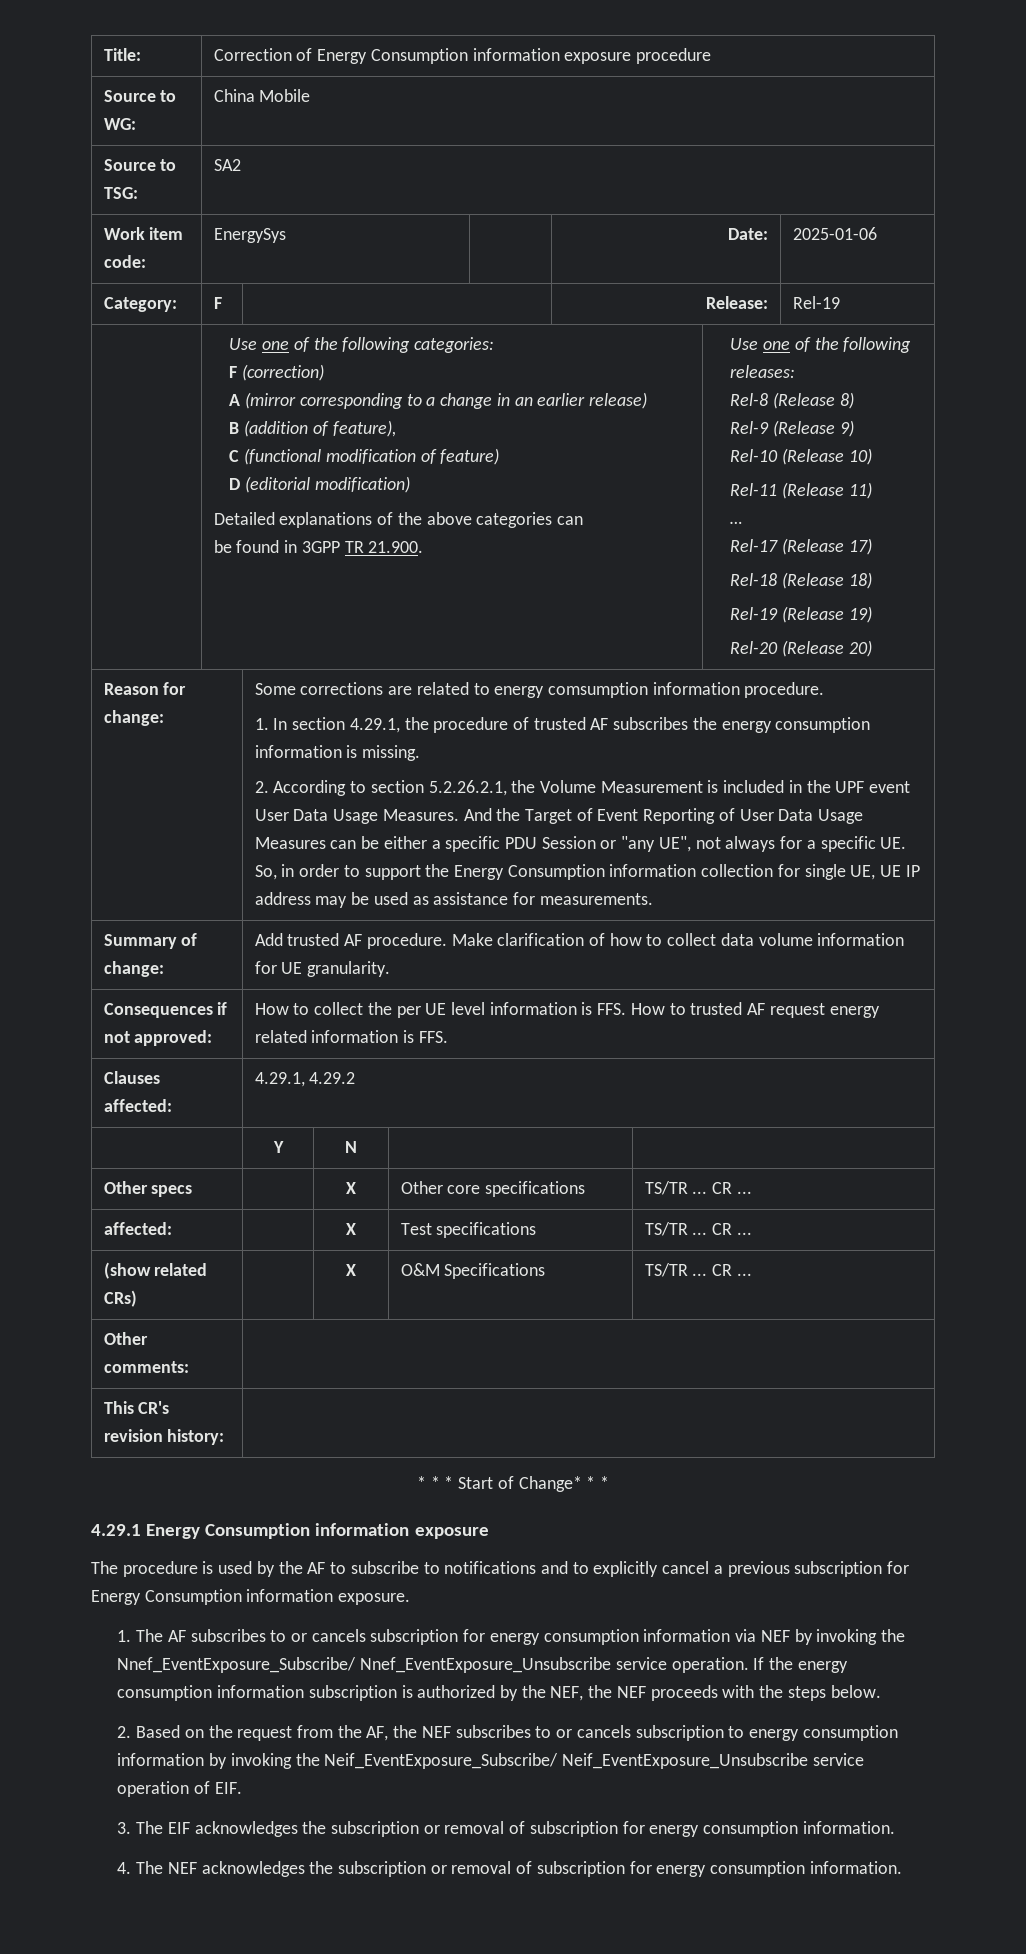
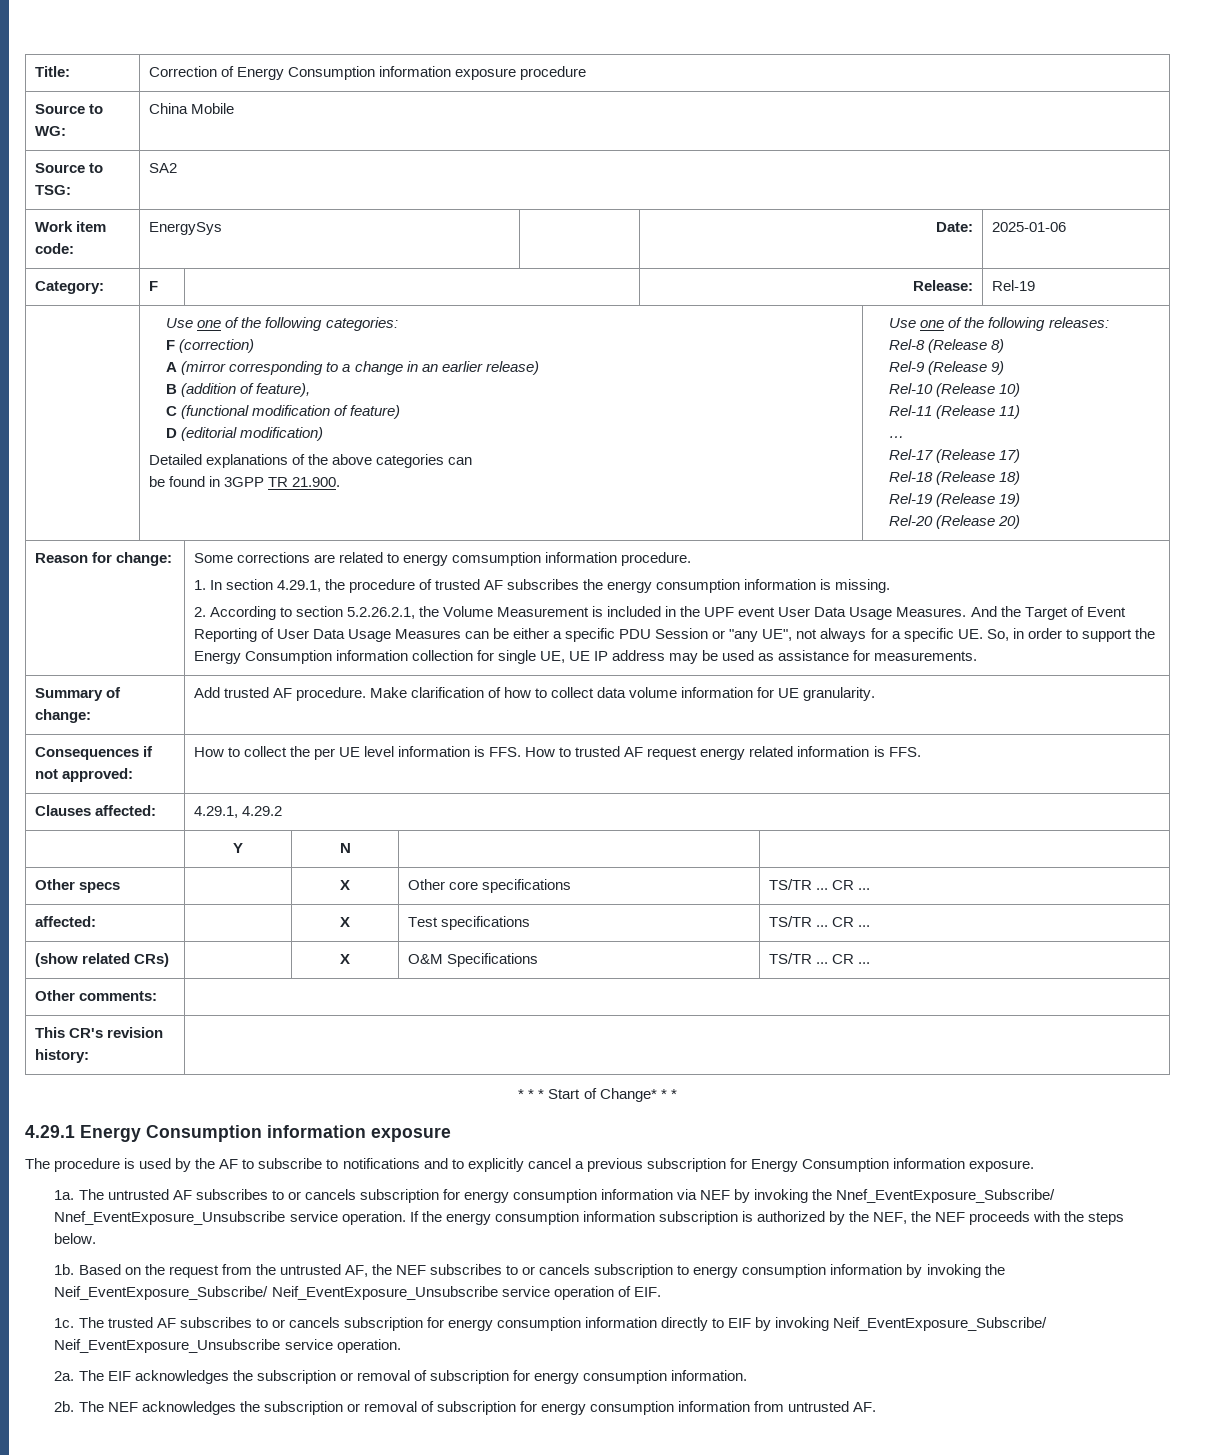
- 1. The AF subscribes to or cancels subscription for energy consumption information via NEF by invoking the Nnef_EventExposure_Subscribe/ Nnef_EventExposure_Unsubscribe service operation.
+ 1a. The untrusted AF subscribes to or cancels subscription for energy consumption information via NEF by invoking the Nnef_EventExposure_Subscribe/ Nnef_EventExposure_Unsubscribe service operation.
- 2. Based on the request from the AF, the NEF subscribes to or cancels subscription to energy consumption information by invoking the Neif_EventExposure_Subscribe/ Neif_EventExposure_Unsubscribe service operation of EIF.
+ 1b. Based on the request from the untrusted AF, the NEF subscribes to or cancels subscription to energy consumption information by invoking the Neif_EventExposure_Subscribe/ Neif_EventExposure_Unsubscribe service operation of EIF.
- 3. The EIF acknowledges the subscription or removal of subscription for energy consumption information.
+ 1c. The trusted AF subscribes to or cancels subscription for energy consumption information directly to EIF by invoking Neif_EventExposure_Subscribe/ Neif_EventExposure_Unsubscribe service operation.
+ 2a. The EIF acknowledges the subscription or removal of subscription for energy consumption information.
- 4. The NEF acknowledges the subscription or removal of subscription for energy consumption information.
+ 2b. The NEF acknowledges the subscription or removal of subscription for energy consumption information from untrusted AF.

